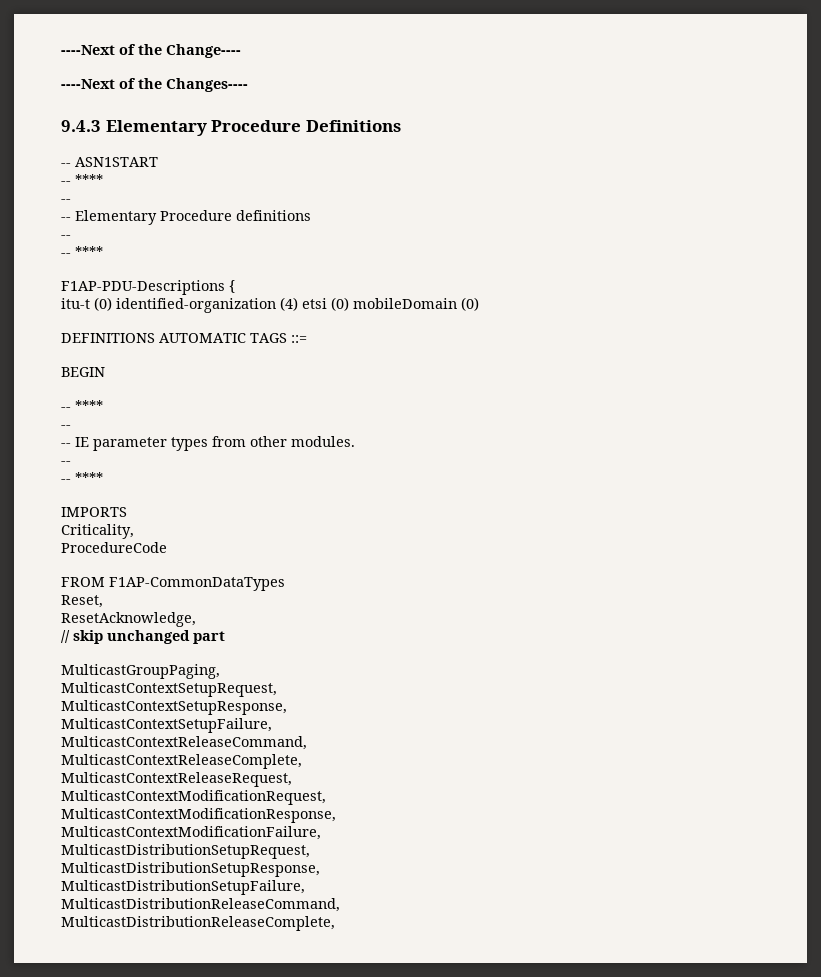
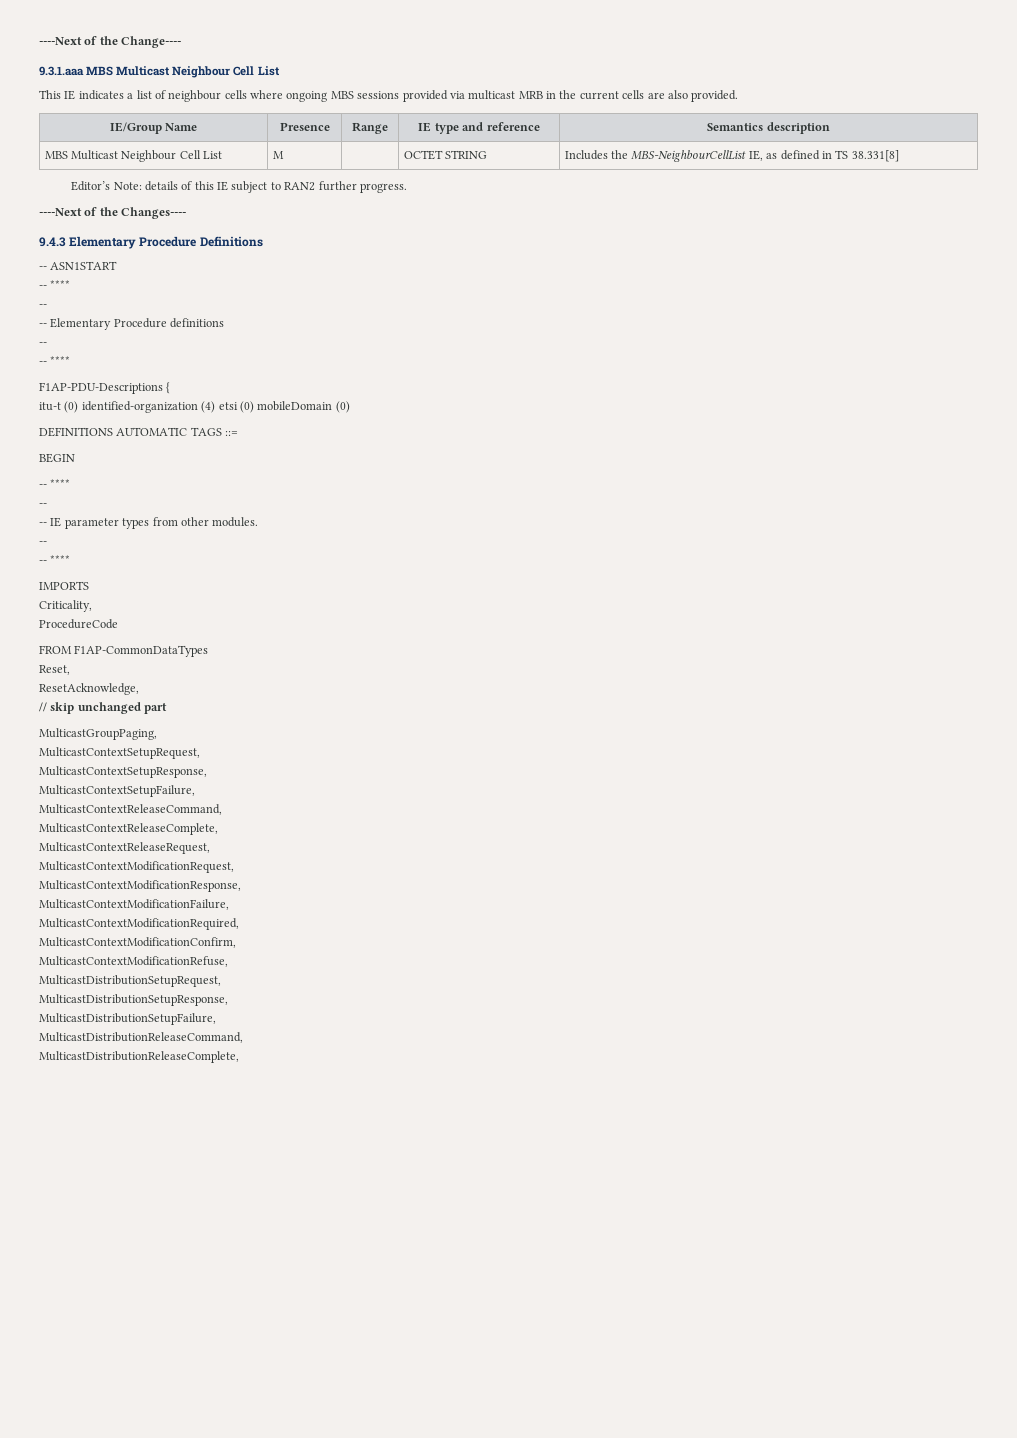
+ 9.3.1.aaa MBS Multicast Neighbour Cell List
+ This IE indicates a list of neighbour cells where ongoing MBS sessions provided via multicast MRB in the current cells are also provided.
+ IE/Group Name | Presence | Range | IE type and reference | Semantics description
+ MBS Multicast Neighbour Cell List | M | | OCTET STRING | Includes the MBS-NeighbourCellList IE, as defined in TS 38.331[8]
+ Editor’s Note: details of this IE subject to RAN2 further progress.
+ MulticastContextModificationRequired,
+ MulticastContextModificationConfirm,
+ MulticastContextModificationRefuse,

